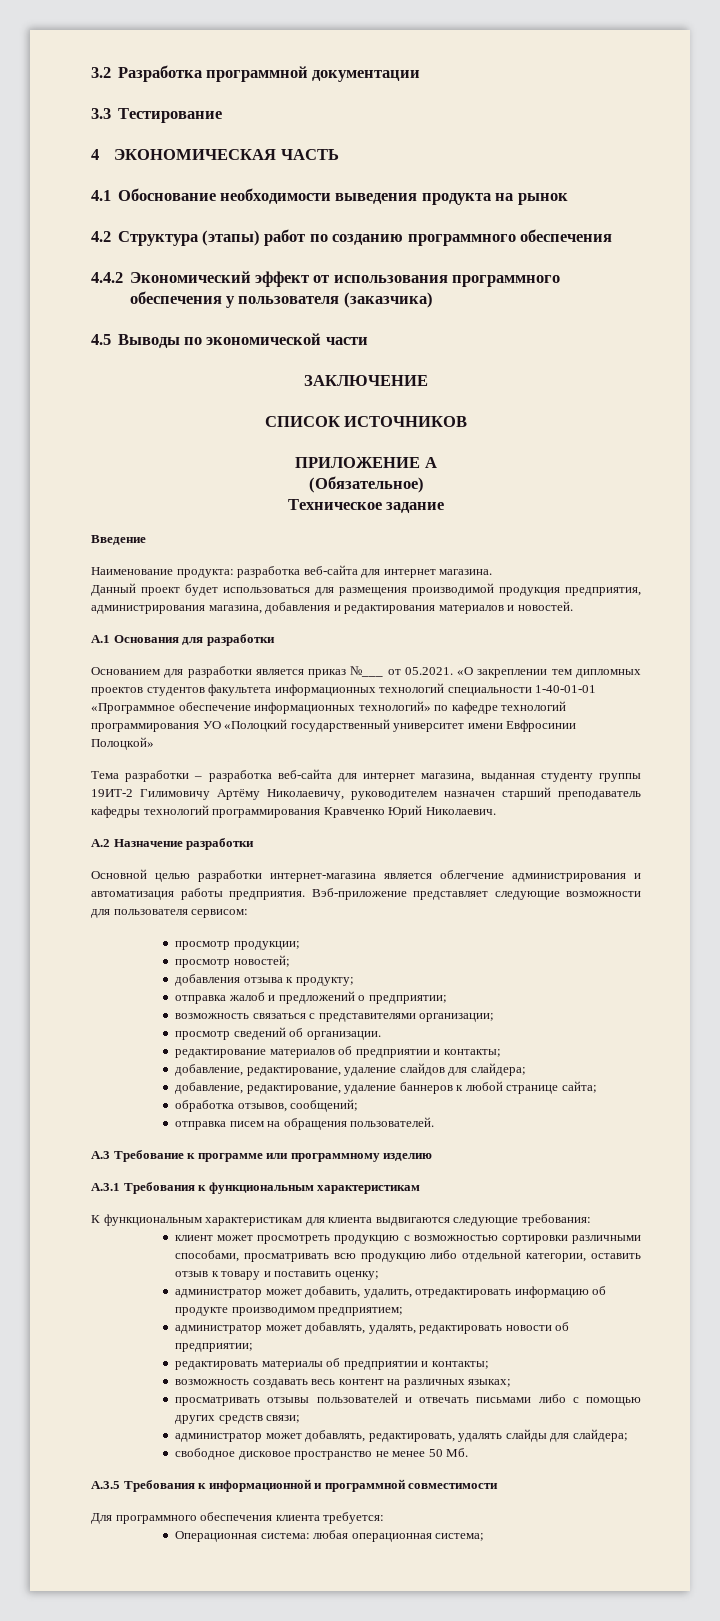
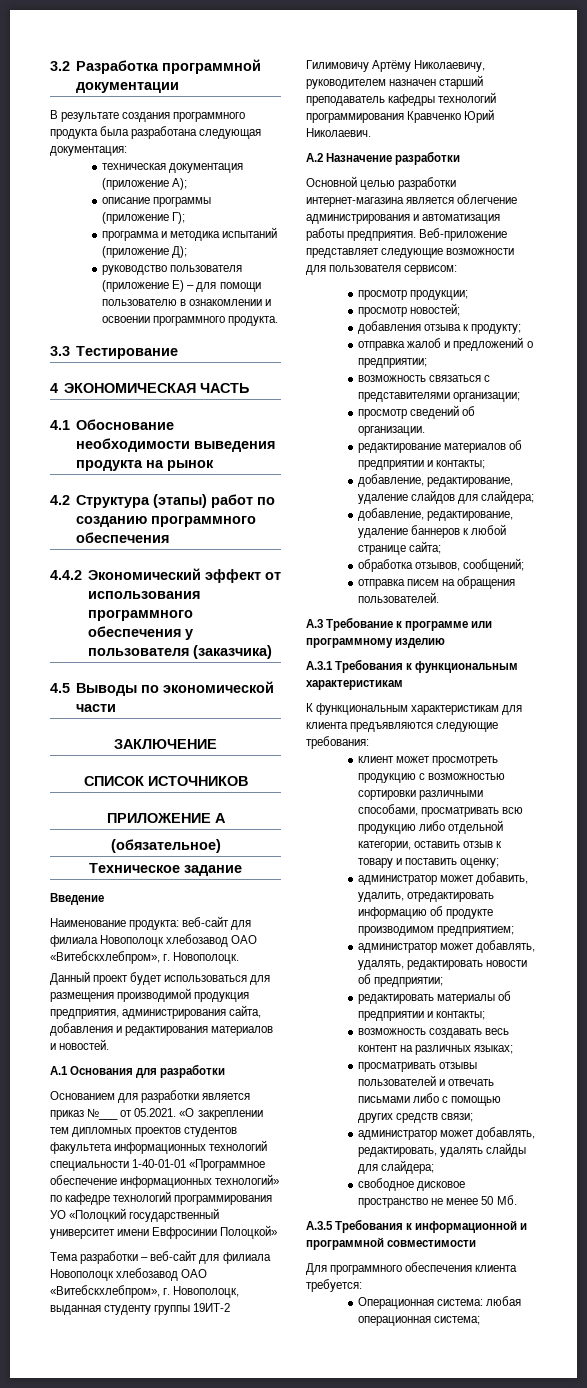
+ В результате создания программного продукта была разработана следующая документация:
+ техническая документация (приложение А);
+ описание программы (приложение Г);
+ программа и методика испытаний (приложение Д);
+ руководство пользователя (приложение Е) – для помощи пользователю в ознакомлении и освоении программного продукта.
- (Обязательное)
+ (обязательное)
- Наименование продукта: разработка веб-сайта для интернет магазина.
+ Наименование продукта: веб-сайт для филиала Новополоцк хлебозавод ОАО «Витебскхлебпром», г. Новополоцк.
- Данный проект будет использоваться для размещения производимой продукция предприятия, администрирования магазина, добавления и редактирования материалов и новостей.
+ Данный проект будет использоваться для размещения производимой продукция предприятия, администрирования сайта, добавления и редактирования материалов и новостей.
- Тема разработки – разработка веб-сайта для интернет магазина, выданная студенту группы 19ИТ-2 Гилимовичу Артёму Николаевичу, руководителем назначен старший преподаватель кафедры технологий программирования Кравченко Юрий Николаевич.
+ Тема разработки – веб-сайт для филиала Новополоцк хлебозавод ОАО «Витебскхлебпром», г. Новополоцк, выданная студенту группы 19ИТ-2 Гилимовичу Артёму Николаевичу, руководителем назначен старший преподаватель кафедры технологий программирования Кравченко Юрий Николаевич.
- Вэб-приложение представляет следующие возможности для пользователя сервисом:
+ Веб-приложение представляет следующие возможности для пользователя сервисом:
- К функциональным характеристикам для клиента выдвигаются следующие требования:
+ К функциональным характеристикам для клиента предъявляются следующие требования:

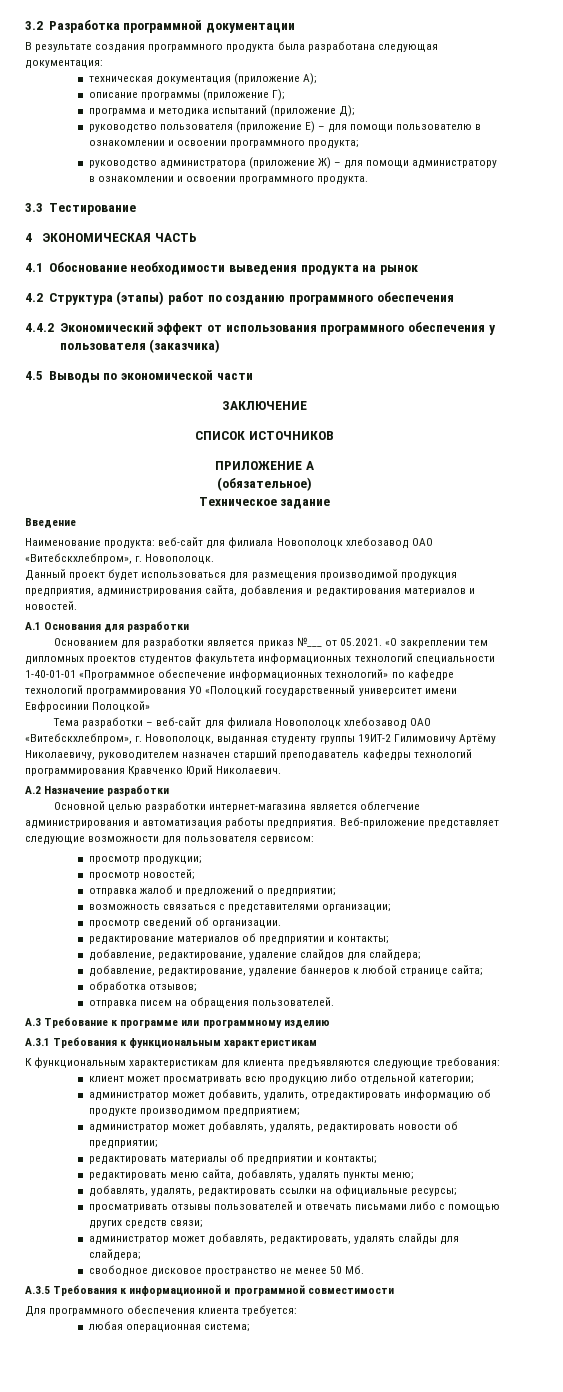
- руководство пользователя (приложение Е) – для помощи пользователю в ознакомлении и освоении программного продукта.
+ руководство пользователя (приложение Е) – для помощи пользователю в ознакомлении и освоении программного продукта;
+ руководство администратора (приложение Ж) – для помощи администратору в ознакомлении и освоении программного продукта.
- добавления отзыва к продукту;
- обработка отзывов, сообщений;
+ обработка отзывов;
- клиент может просмотреть продукцию с возможностью сортировки различными способами, просматривать всю продукцию либо отдельной категории, оставить отзыв к товару и поставить оценку;
+ клиент может просматривать всю продукцию либо отдельной категории;
- возможность создавать весь контент на различных языках;
+ редактировать меню сайта, добавлять, удалять пункты меню;
+ добавлять, удалять, редактировать ссылки на официальные ресурсы;
- Операционная система: любая операционная система;
+ любая операционная система;

